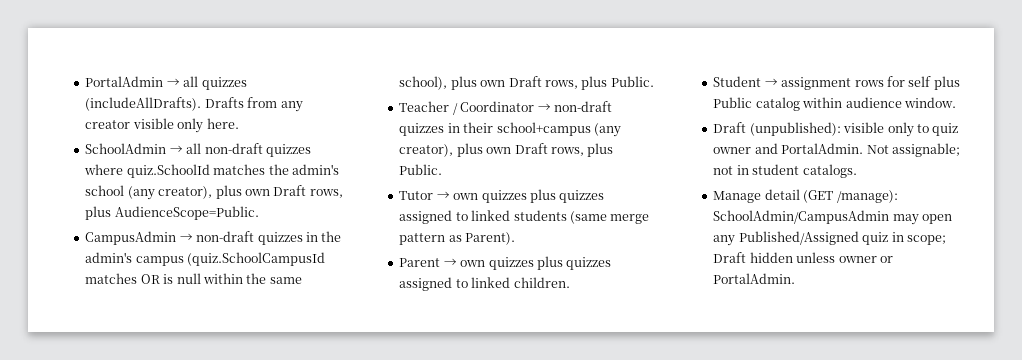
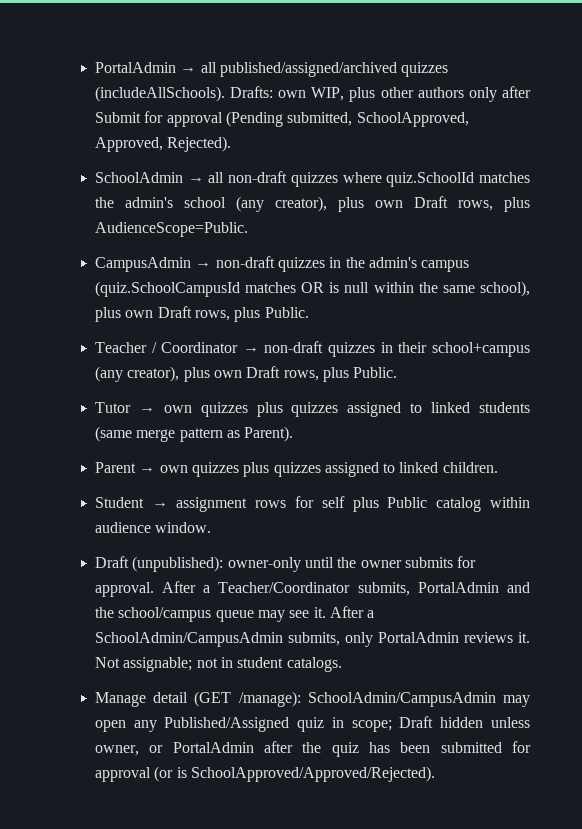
- PortalAdmin → all quizzes (includeAllDrafts). Drafts from any creator visible only here.
+ PortalAdmin → all published/assigned/archived quizzes (includeAllSchools). Drafts: own WIP, plus other authors only after Submit for approval (Pending submitted, SchoolApproved, Approved, Rejected).
- Draft (unpublished): visible only to quiz owner and PortalAdmin.
+ Draft (unpublished): owner-only until the owner submits for approval. After a Teacher/Coordinator submits, PortalAdmin and the school/campus queue may see it. After a SchoolAdmin/CampusAdmin submits, only PortalAdmin reviews it.
- Manage detail (GET /manage): SchoolAdmin/CampusAdmin may open any Published/Assigned quiz in scope; Draft hidden unless owner or PortalAdmin.
+ Manage detail (GET /manage): SchoolAdmin/CampusAdmin may open any Published/Assigned quiz in scope; Draft hidden unless owner, or PortalAdmin after the quiz has been submitted for approval (or is SchoolApproved/Approved/Rejected).

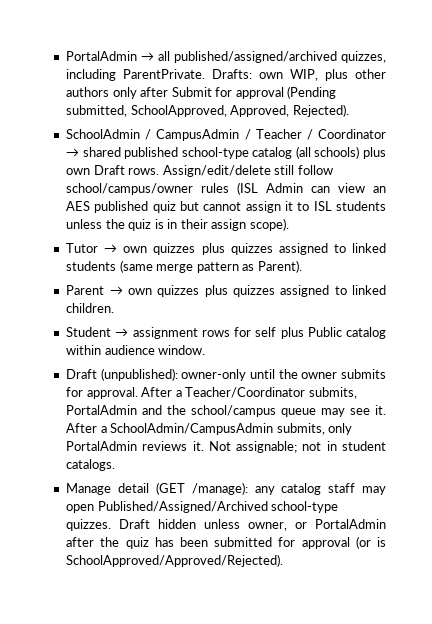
- PortalAdmin → all published/assigned/archived quizzes (includeAllSchools).
+ PortalAdmin → all published/assigned/archived quizzes, including ParentPrivate.
- SchoolAdmin → all non-draft quizzes where quiz.SchoolId matches the admin's school (any creator), plus own Draft rows, plus AudienceScope=Public.
- CampusAdmin → non-draft quizzes in the admin's campus (quiz.SchoolCampusId matches OR is null within the same school), plus own Draft rows, plus Public.
- Teacher / Coordinator → non-draft quizzes in their school+campus (any creator), plus own Draft rows, plus Public.
+ SchoolAdmin / CampusAdmin / Teacher / Coordinator → shared published school-type catalog (all schools) plus own Draft rows. Assign/edit/delete still follow school/campus/owner rules (ISL Admin can view an AES published quiz but cannot assign it to ISL students unless the quiz is in their assign scope).
- Manage detail (GET /manage): SchoolAdmin/CampusAdmin may open any Published/Assigned quiz in scope; Draft hidden unless owner, or PortalAdmin after the quiz has been submitted for approval (or is SchoolApproved/Approved/Rejected).
+ Manage detail (GET /manage): any catalog staff may open Published/Assigned/Archived school-type quizzes. Draft hidden unless owner, or PortalAdmin after the quiz has been submitted for approval (or is SchoolApproved/Approved/Rejected).

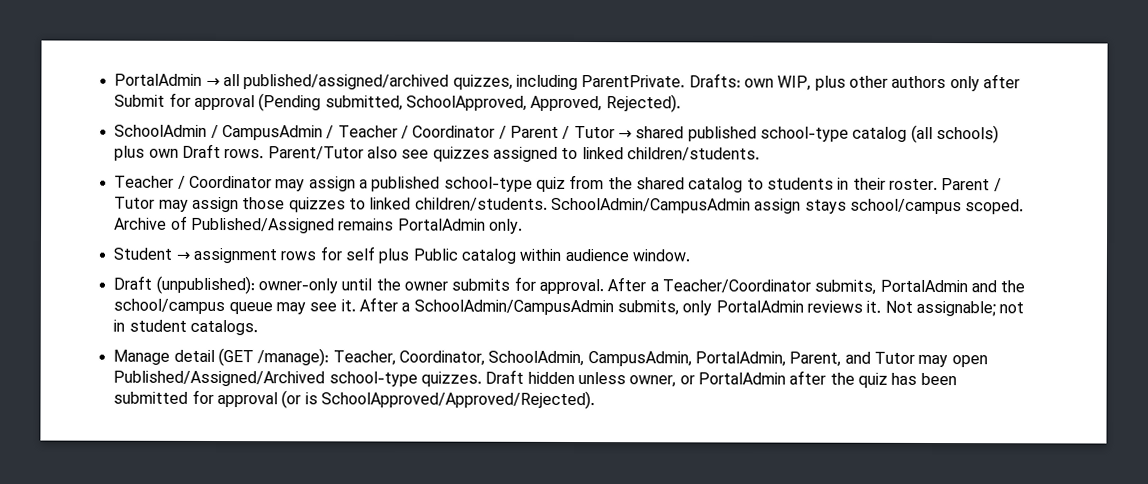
- SchoolAdmin / CampusAdmin / Teacher / Coordinator → shared published school-type catalog (all schools) plus own Draft rows.
+ SchoolAdmin / CampusAdmin / Teacher / Coordinator / Parent / Tutor → shared published school-type catalog (all schools) plus own Draft rows.
- Assign/edit/delete still follow school/campus/owner rules (ISL Admin can view an AES published quiz but cannot assign it to ISL students unless the quiz is in their assign scope).
- Tutor → own quizzes plus quizzes assigned to linked students (same merge pattern as Parent).
- Parent → own quizzes plus quizzes assigned to linked children.
+ Parent/Tutor also see quizzes assigned to linked children/students.
+ Teacher / Coordinator may assign a published school-type quiz from the shared catalog to students in their roster. Parent / Tutor may assign those quizzes to linked children/students. SchoolAdmin/CampusAdmin assign stays school/campus scoped. Archive of Published/Assigned remains PortalAdmin only.
- Manage detail (GET /manage): any catalog staff may open Published/Assigned/Archived school-type quizzes.
+ Manage detail (GET /manage): Teacher, Coordinator, SchoolAdmin, CampusAdmin, PortalAdmin, Parent, and Tutor may open Published/Assigned/Archived school-type quizzes.

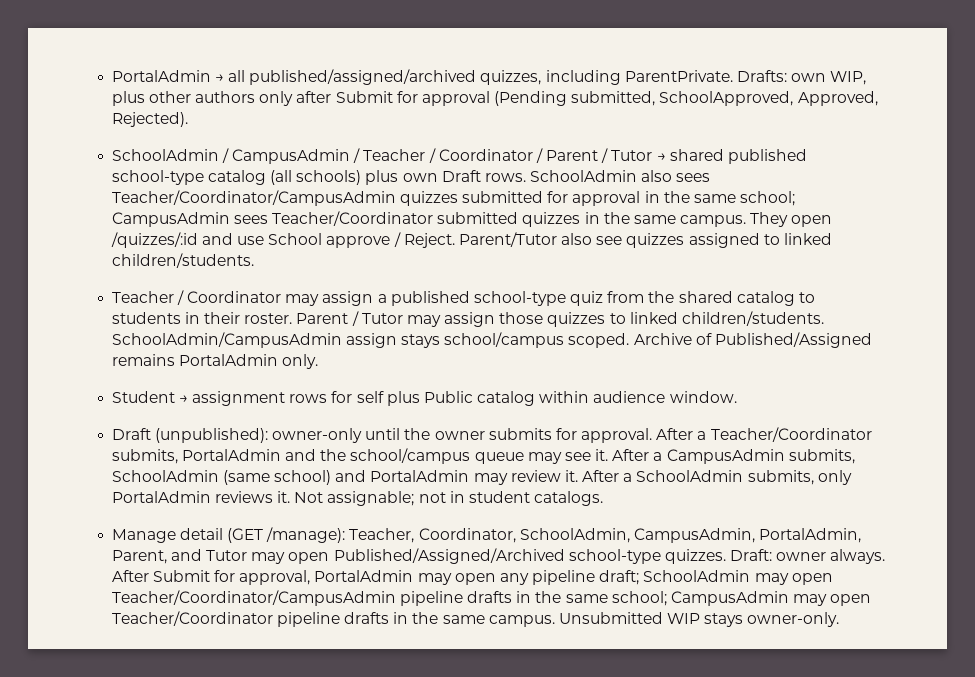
+ SchoolAdmin also sees Teacher/Coordinator/CampusAdmin quizzes submitted for approval in the same school; CampusAdmin sees Teacher/Coordinator submitted quizzes in the same campus. They open /quizzes/:id and use School approve / Reject.
- After a SchoolAdmin/CampusAdmin submits, only PortalAdmin reviews it.
+ After a CampusAdmin submits, SchoolAdmin (same school) and PortalAdmin may review it. After a SchoolAdmin submits, only PortalAdmin reviews it.
- Draft hidden unless owner, or PortalAdmin after the quiz has been submitted for approval (or is SchoolApproved/Approved/Rejected).
+ Draft: owner always. After Submit for approval, PortalAdmin may open any pipeline draft; SchoolAdmin may open Teacher/Coordinator/CampusAdmin pipeline drafts in the same school; CampusAdmin may open Teacher/Coordinator pipeline drafts in the same campus. Unsubmitted WIP stays owner-only.

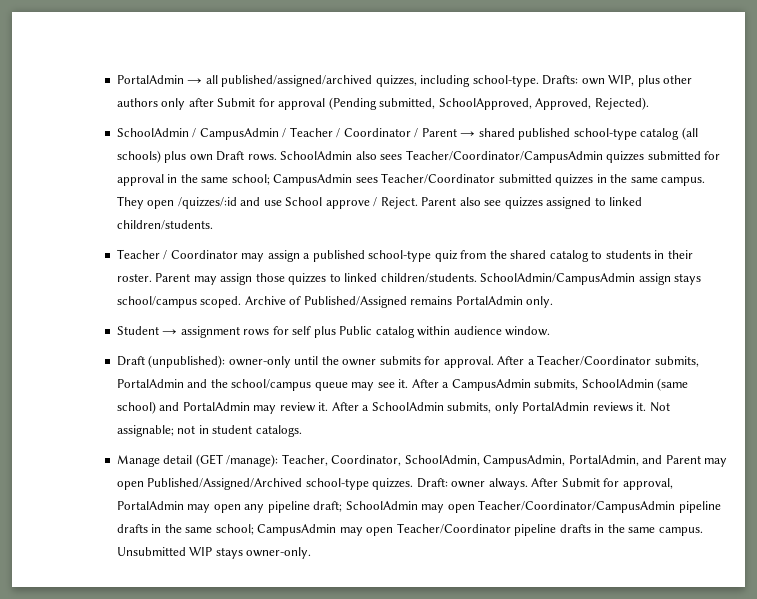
- PortalAdmin → all published/assigned/archived quizzes, including ParentPrivate.
+ PortalAdmin → all published/assigned/archived quizzes, including school-type.
- SchoolAdmin / CampusAdmin / Teacher / Coordinator / Parent / Tutor → shared published school-type catalog (all schools) plus own Draft rows.
+ SchoolAdmin / CampusAdmin / Teacher / Coordinator / Parent → shared published school-type catalog (all schools) plus own Draft rows.
- Parent/Tutor also see quizzes assigned to linked children/students.
+ Parent also see quizzes assigned to linked children/students.
- Parent / Tutor may assign those quizzes to linked children/students.
+ Parent may assign those quizzes to linked children/students.
- Manage detail (GET /manage): Teacher, Coordinator, SchoolAdmin, CampusAdmin, PortalAdmin, Parent, and Tutor may open Published/Assigned/Archived school-type quizzes.
+ Manage detail (GET /manage): Teacher, Coordinator, SchoolAdmin, CampusAdmin, PortalAdmin, and Parent may open Published/Assigned/Archived school-type quizzes.

